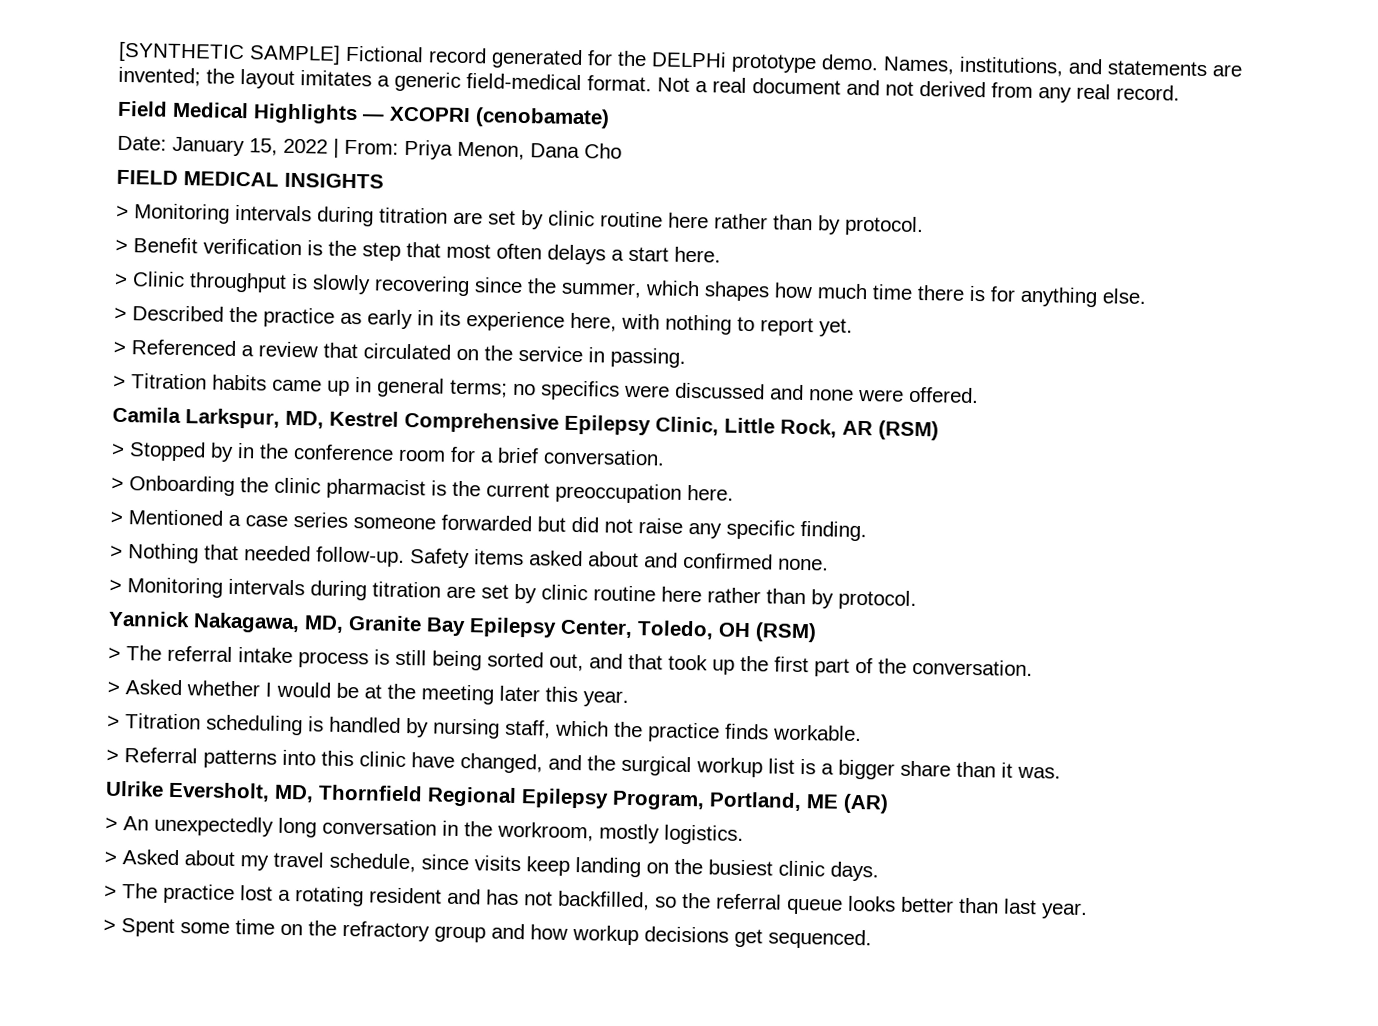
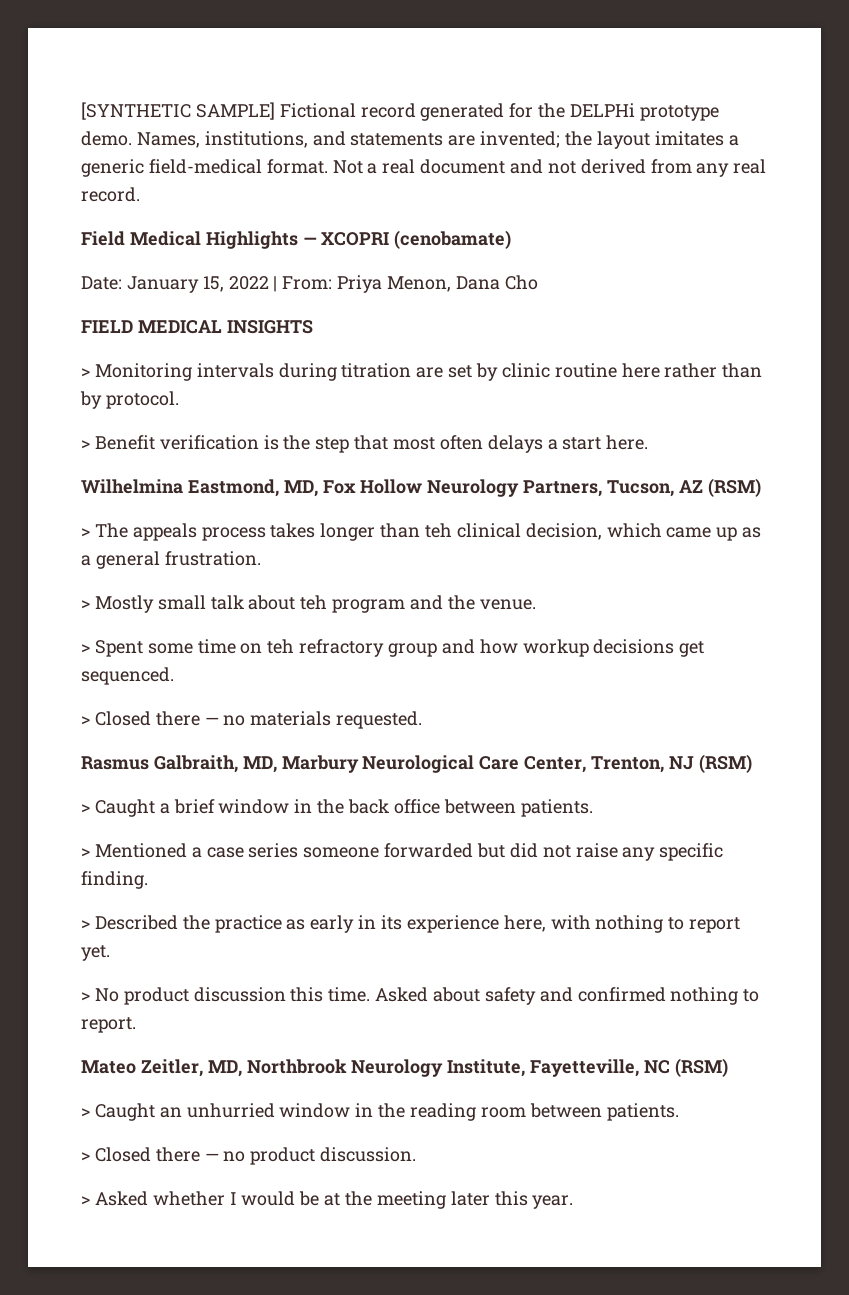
- > Clinic throughput is slowly recovering since the summer, which shapes how much time there is for anything else.
+ Wilhelmina Eastmond, MD, Fox Hollow Neurology Partners, Tucson, AZ (RSM)
+ > The appeals process takes longer than teh clinical decision, which came up as a general frustration.
+ > Mostly small talk about teh program and the venue.
+ > Spent some time on teh refractory group and how workup decisions get sequenced.
+ > Closed there — no materials requested.
+ Rasmus Galbraith, MD, Marbury Neurological Care Center, Trenton, NJ (RSM)
+ > Caught a brief window in the back office between patients.
+ > Mentioned a case series someone forwarded but did not raise any specific finding.
- > Referenced a review that circulated on the service in passing.
- > Titration habits came up in general terms; no specifics were discussed and none were offered.
- Camila Larkspur, MD, Kestrel Comprehensive Epilepsy Clinic, Little Rock, AR (RSM)
- > Stopped by in the conference room for a brief conversation.
- > Onboarding the clinic pharmacist is the current preoccupation here.
- > Mentioned a case series someone forwarded but did not raise any specific finding.
- > Nothing that needed follow-up. Safety items asked about and confirmed none.
- > Monitoring intervals during titration are set by clinic routine here rather than by protocol.
- Yannick Nakagawa, MD, Granite Bay Epilepsy Center, Toledo, OH (RSM)
- > The referral intake process is still being sorted out, and that took up the first part of the conversation.
+ > No product discussion this time. Asked about safety and confirmed nothing to report.
+ Mateo Zeitler, MD, Northbrook Neurology Institute, Fayetteville, NC (RSM)
+ > Caught an unhurried window in the reading room between patients.
+ > Closed there — no product discussion.
- > Titration scheduling is handled by nursing staff, which the practice finds workable.
- > Referral patterns into this clinic have changed, and the surgical workup list is a bigger share than it was.
- Ulrike Eversholt, MD, Thornfield Regional Epilepsy Program, Portland, ME (AR)
- > An unexpectedly long conversation in the workroom, mostly logistics.
- > Asked about my travel schedule, since visits keep landing on the busiest clinic days.
- > The practice lost a rotating resident and has not backfilled, so the referral queue looks better than last year.
- > Spent some time on the refractory group and how workup decisions get sequenced.

